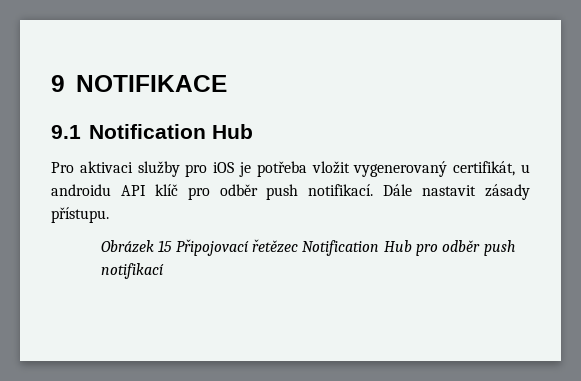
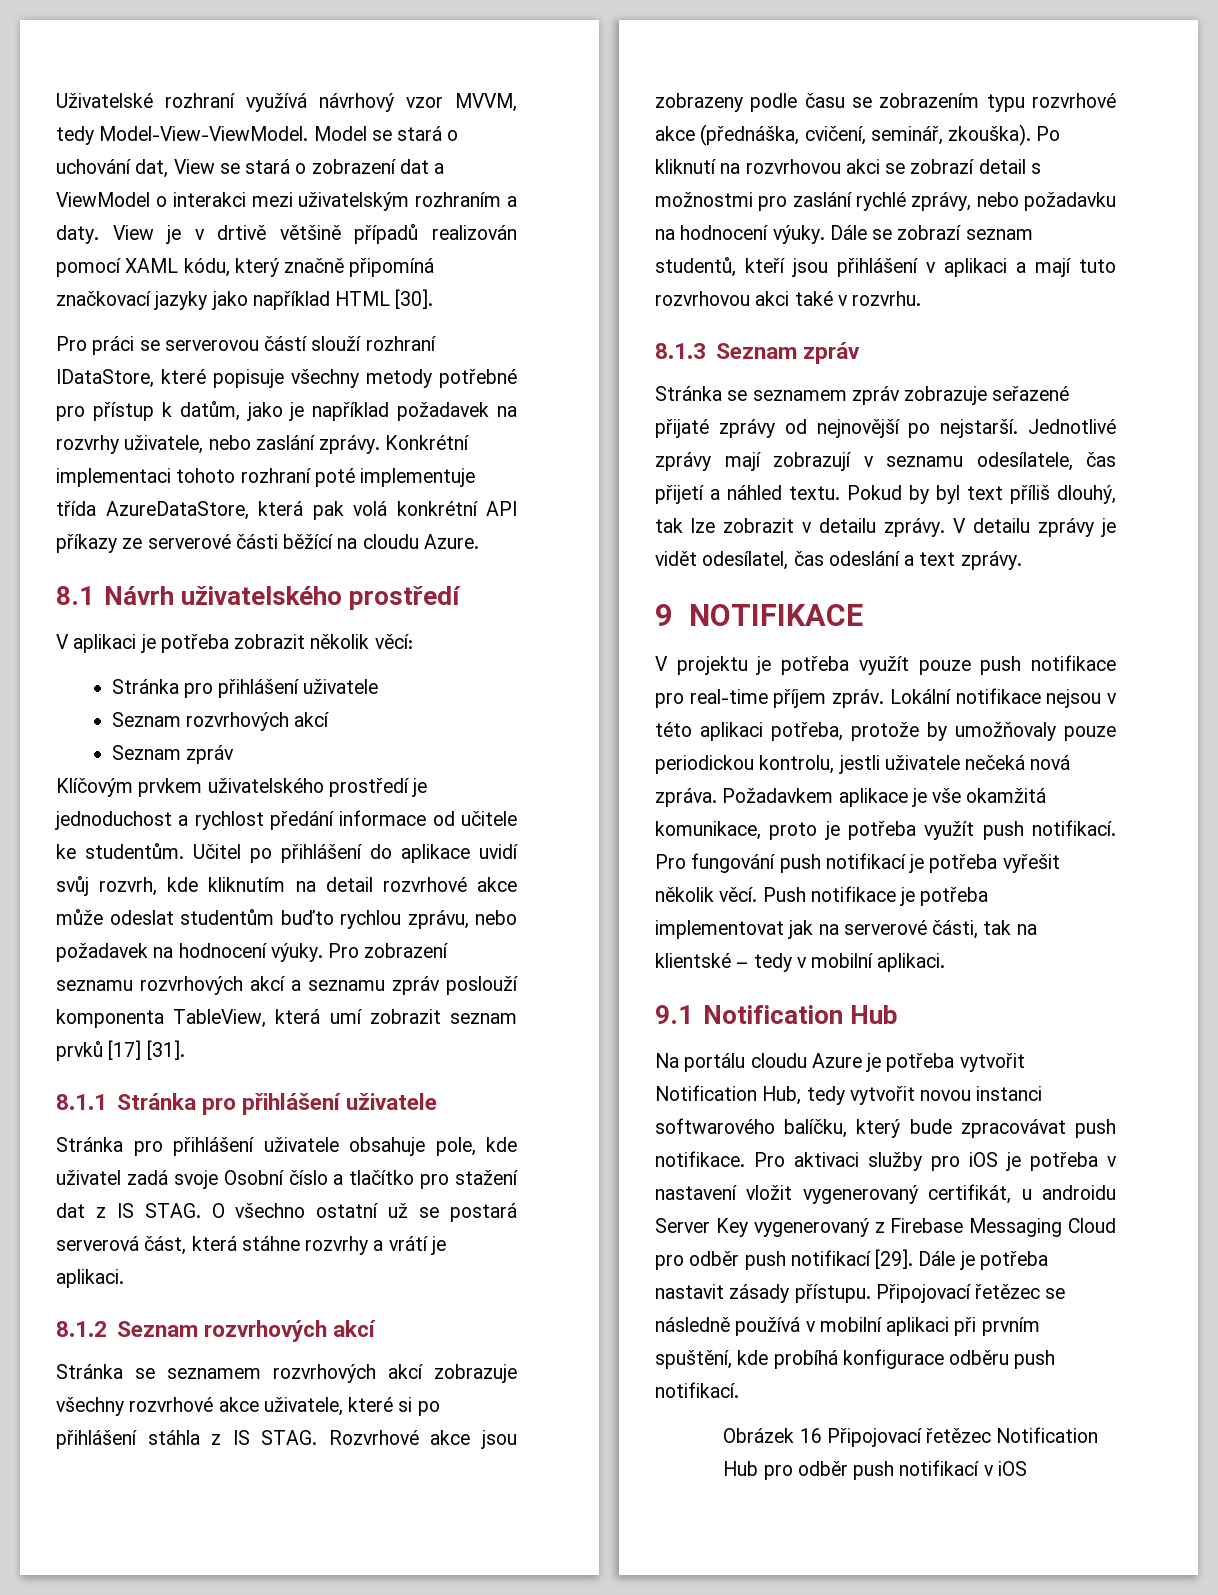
+ Uživatelské rozhraní využívá návrhový vzor MVVM, tedy Model-View-ViewModel. Model se stará o uchování dat, View se stará o zobrazení dat a ViewModel o interakci mezi uživatelským rozhraním a daty. View je v drtivě většině případů realizován pomocí XAML kódu, který značně připomíná značkovací jazyky jako například HTML [30].
+ Pro práci se serverovou částí slouží rozhraní IDataStore, které popisuje všechny metody potřebné pro přístup k datům, jako je například požadavek na rozvrhy uživatele, nebo zaslání zprávy. Konkrétní implementaci tohoto rozhraní poté implementuje třída AzureDataStore, která pak volá konkrétní API příkazy ze serverové části běžící na cloudu Azure.
+ 8.1 Návrh uživatelského prostředí
+ V aplikaci je potřeba zobrazit několik věcí:
+ Stránka pro přihlášení uživatele
+ Seznam rozvrhových akcí
+ Seznam zpráv
+ Klíčovým prvkem uživatelského prostředí je jednoduchost a rychlost předání informace od učitele ke studentům. Učitel po přihlášení do aplikace uvidí svůj rozvrh, kde kliknutím na detail rozvrhové akce může odeslat studentům buďto rychlou zprávu, nebo požadavek na hodnocení výuky. Pro zobrazení seznamu rozvrhových akcí a seznamu zpráv poslouží komponenta TableView, která umí zobrazit seznam prvků [17] [31].
+ 8.1.1 Stránka pro přihlášení uživatele
+ Stránka pro přihlášení uživatele obsahuje pole, kde uživatel zadá svoje Osobní číslo a tlačítko pro stažení dat z IS STAG. O všechno ostatní už se postará serverová část, která stáhne rozvrhy a vrátí je aplikaci.
+ 8.1.2 Seznam rozvrhových akcí
+ Stránka se seznamem rozvrhových akcí zobrazuje všechny rozvrhové akce uživatele, které si po přihlášení stáhla z IS STAG. Rozvrhové akce jsou zobrazeny podle času se zobrazením typu rozvrhové akce (přednáška, cvičení, seminář, zkouška). Po kliknutí na rozvrhovou akci se zobrazí detail s možnostmi pro zaslání rychlé zprávy, nebo požadavku na hodnocení výuky. Dále se zobrazí seznam studentů, kteří jsou přihlášení v aplikaci a mají tuto rozvrhovou akci také v rozvrhu.
+ 8.1.3 Seznam zpráv
+ Stránka se seznamem zpráv zobrazuje seřazené přijaté zprávy od nejnovější po nejstarší. Jednotlivé zprávy mají zobrazují v seznamu odesílatele, čas přijetí a náhled textu. Pokud by byl text příliš dlouhý, tak lze zobrazit v detailu zprávy. V detailu zprávy je vidět odesílatel, čas odeslání a text zprávy.
  9 NOTIFIKACE
+ V projektu je potřeba využít pouze push notifikace pro real-time příjem zpráv. Lokální notifikace nejsou v této aplikaci potřeba, protože by umožňovaly pouze periodickou kontrolu, jestli uživatele nečeká nová zpráva. Požadavkem aplikace je vše okamžitá komunikace, proto je potřeba využít push notifikací. Pro fungování push notifikací je potřeba vyřešit několik věcí. Push notifikace je potřeba implementovat jak na serverové části, tak na klientské – tedy v mobilní aplikaci.
  9.1 Notification Hub
- Pro aktivaci služby pro iOS je potřeba vložit vygenerovaný certifikát, u androidu API klíč pro odběr push notifikací. Dále nastavit zásady přístupu.
+ Na portálu cloudu Azure je potřeba vytvořit Notification Hub, tedy vytvořit novou instanci softwarového balíčku, který bude zpracovávat push notifikace. Pro aktivaci služby pro iOS je potřeba v nastavení vložit vygenerovaný certifikát, u androidu Server Key vygenerovaný z Firebase Messaging Cloud pro odběr push notifikací [29]. Dále je potřeba nastavit zásady přístupu. Připojovací řetězec se následně používá v mobilní aplikaci při prvním spuštění, kde probíhá konfigurace odběru push notifikací.
- Obrázek 15 Připojovací řetězec Notification Hub pro odběr push notifikací
+ Obrázek 16 Připojovací řetězec Notification Hub pro odběr push notifikací v iOS

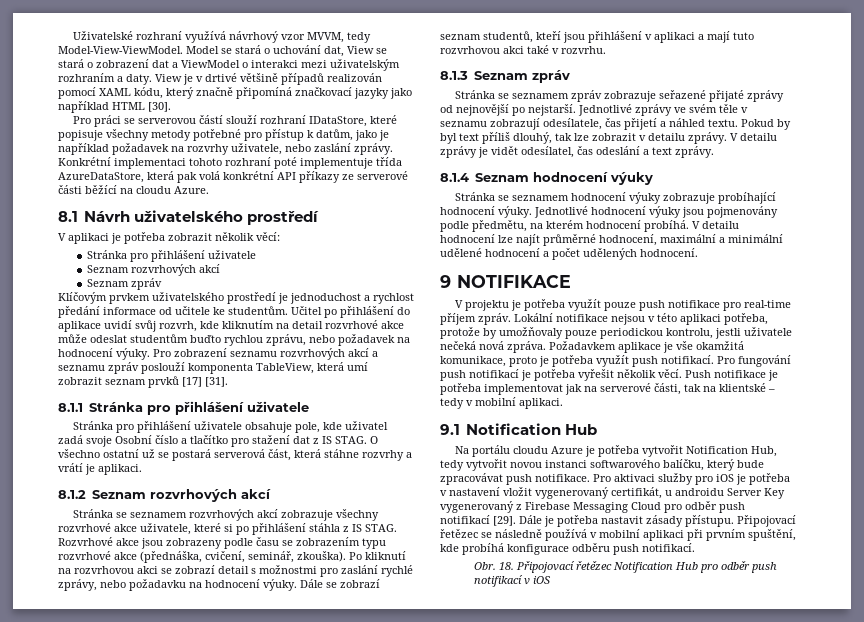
- View je v drtivě většině případů realizován pomocí XAML kódu, který značně připomíná značkovací jazyky jako například HTML [30].
+ View je v drtivé většině případů realizován pomocí XAML kódu, který značně připomíná značkovací jazyky jako například HTML [30].
- Jednotlivé zprávy mají zobrazují v seznamu odesílatele, čas přijetí a náhled textu.
+ Jednotlivé zprávy ve svém těle v seznamu zobrazují odesílatele, čas přijetí a náhled textu.
+ 8.1.4 Seznam hodnocení výuky
+ Stránka se seznamem hodnocení výuky zobrazuje probíhající hodnocení výuky. Jednotlivé hodnocení výuky jsou pojmenovány podle předmětu, na kterém hodnocení probíhá. V detailu hodnocení lze najít průměrné hodnocení, maximální a minimální udělené hodnocení a počet udělených hodnocení.
- Obrázek 16 Připojovací řetězec Notification Hub pro odběr push notifikací v iOS
+ Obr. 18. Připojovací řetězec Notification Hub pro odběr push notifikací v iOS

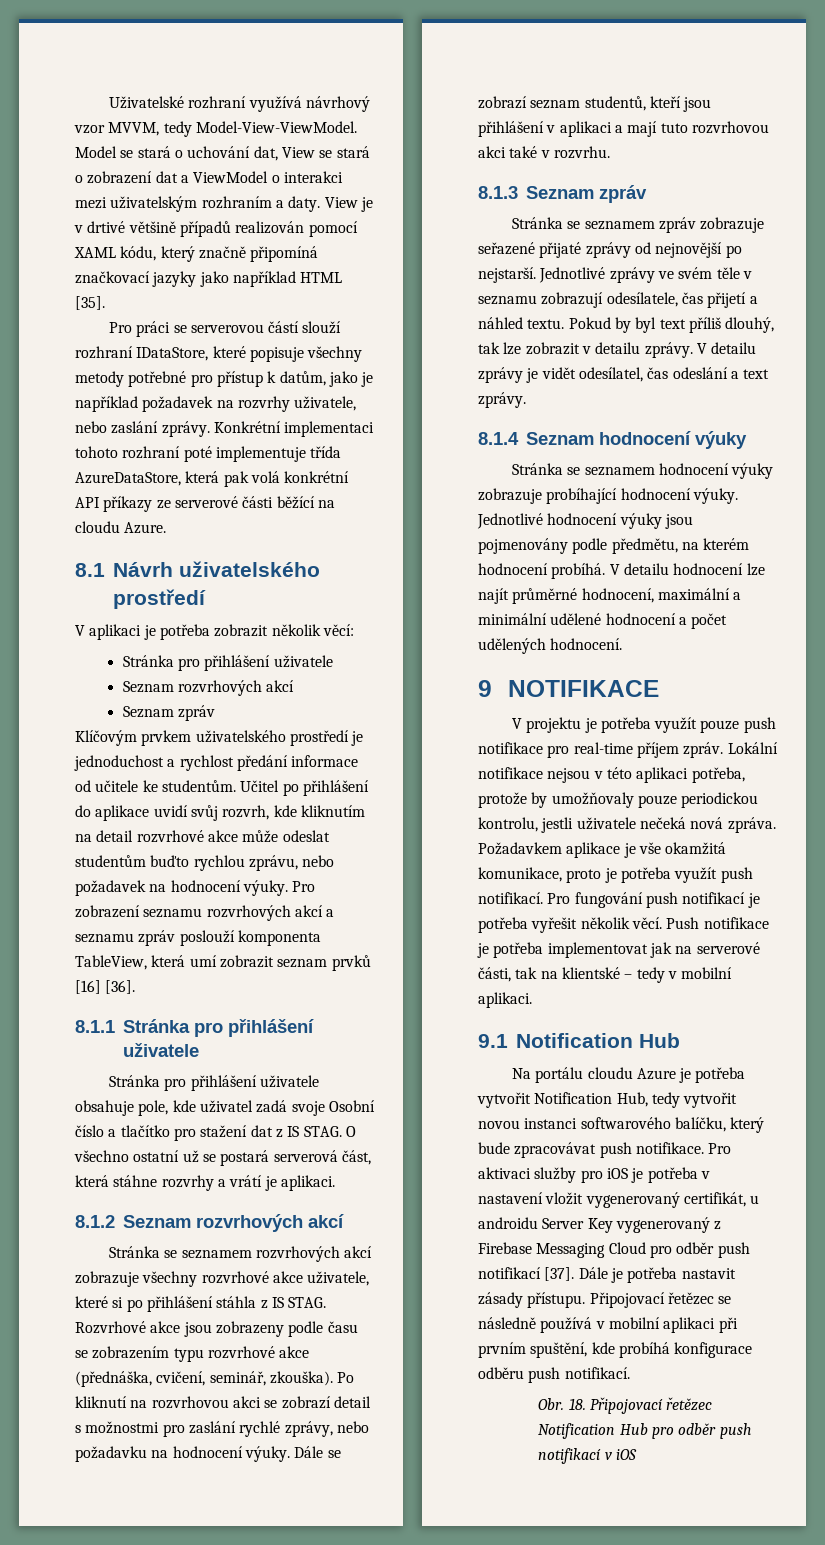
- View je v drtivé většině případů realizován pomocí XAML kódu, který značně připomíná značkovací jazyky jako například HTML [30].
+ View je v drtivé většině případů realizován pomocí XAML kódu, který značně připomíná značkovací jazyky jako například HTML [35].
- Pro zobrazení seznamu rozvrhových akcí a seznamu zpráv poslouží komponenta TableView, která umí zobrazit seznam prvků [17] [31].
+ Pro zobrazení seznamu rozvrhových akcí a seznamu zpráv poslouží komponenta TableView, která umí zobrazit seznam prvků [16] [36].
- Pro aktivaci služby pro iOS je potřeba v nastavení vložit vygenerovaný certifikát, u androidu Server Key vygenerovaný z Firebase Messaging Cloud pro odběr push notifikací [29].
+ Pro aktivaci služby pro iOS je potřeba v nastavení vložit vygenerovaný certifikát, u androidu Server Key vygenerovaný z Firebase Messaging Cloud pro odběr push notifikací [37].

